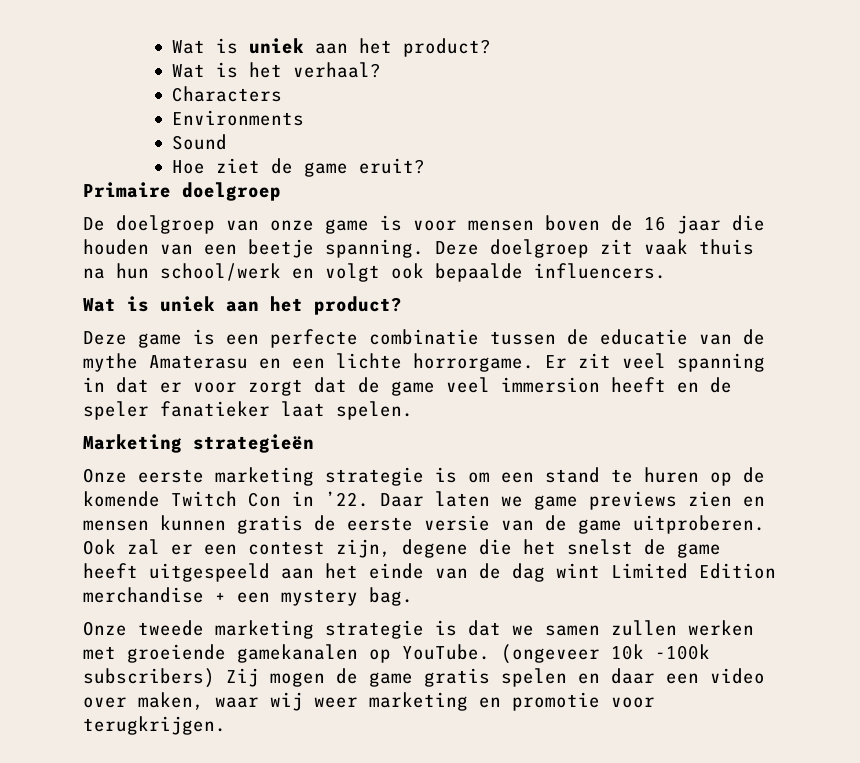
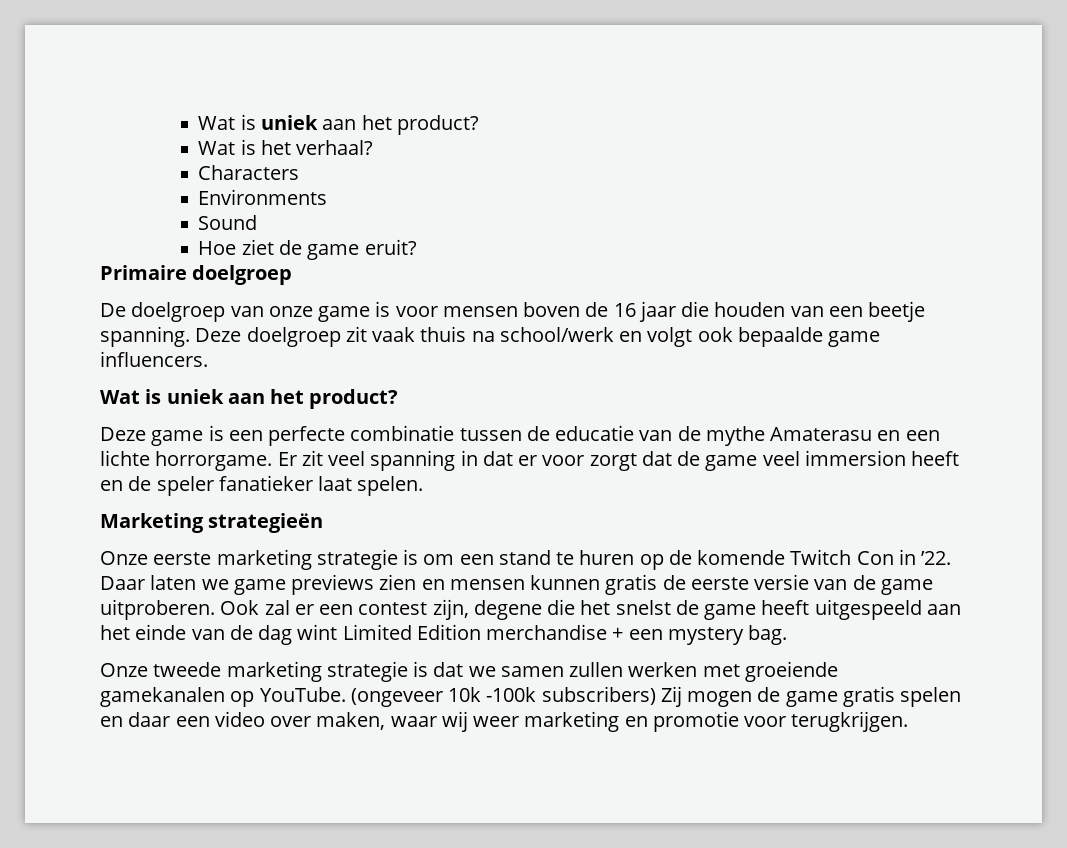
- Deze doelgroep zit vaak thuis na hun school/werk en volgt ook bepaalde influencers.
+ Deze doelgroep zit vaak thuis na school/werk en volgt ook bepaalde game influencers.

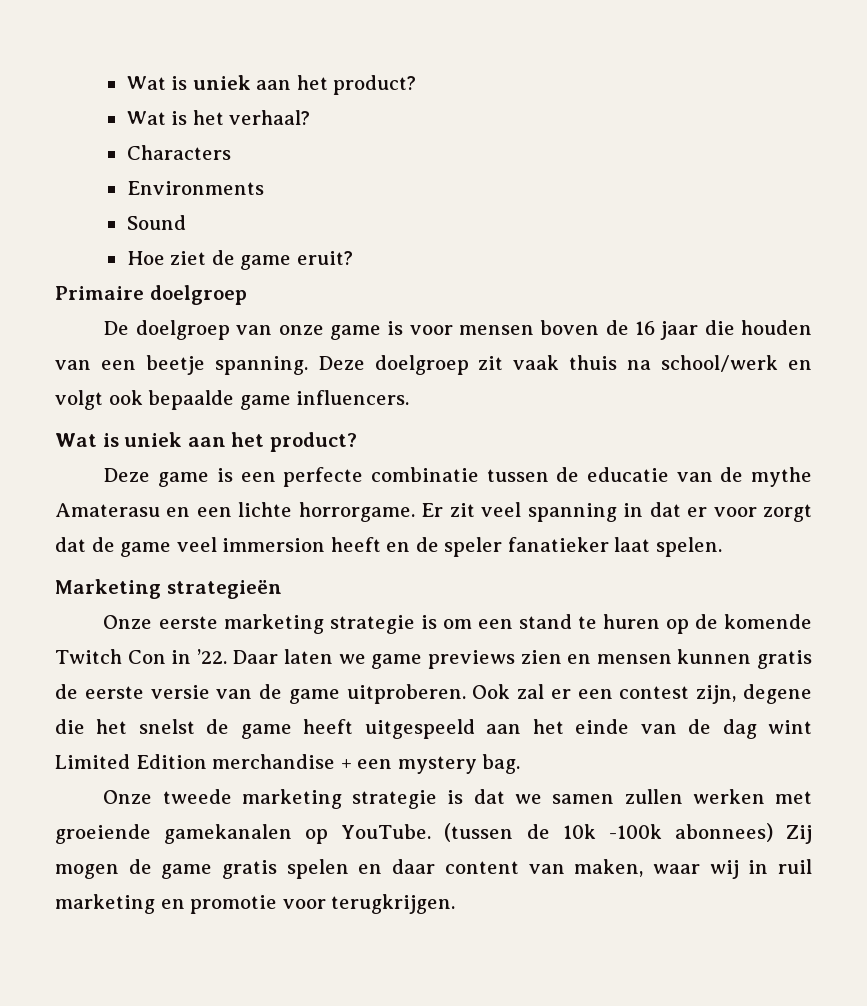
- (ongeveer 10k -100k subscribers) Zij mogen de game gratis spelen en daar een video over maken, waar wij weer marketing en promotie voor terugkrijgen.
+ (tussen de 10k -100k abonnees) Zij mogen de game gratis spelen en daar content van maken, waar wij in ruil marketing en promotie voor terugkrijgen.

